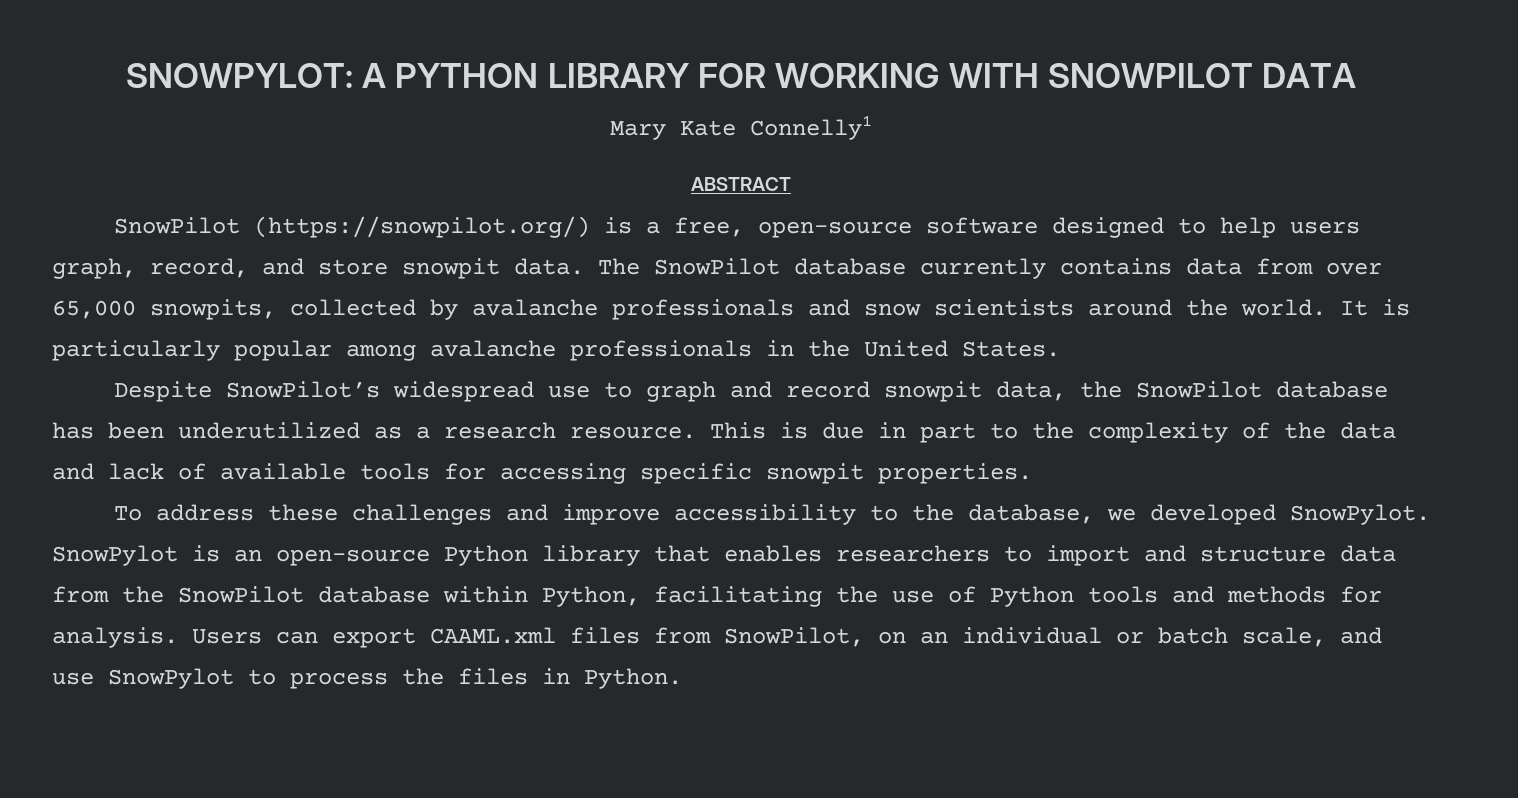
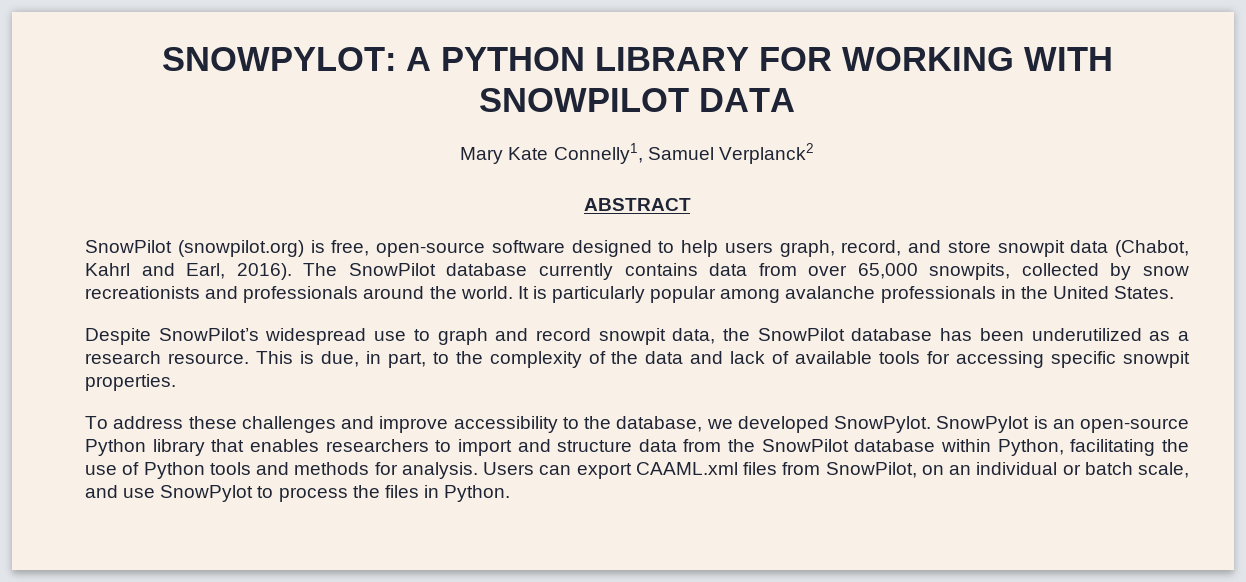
- Mary Kate Connelly1
+ Mary Kate Connelly1, Samuel Verplanck2
- SnowPilot (https://snowpilot.org/) is a free, open-source software designed to help users graph, record, and store snowpit data.
+ SnowPilot (snowpilot.org) is free, open-source software designed to help users graph, record, and store snowpit data (Chabot, Kahrl and Earl, 2016).
- The SnowPilot database currently contains data from over 65,000 snowpits, collected by avalanche professionals and snow scientists around the world.
+ The SnowPilot database currently contains data from over 65,000 snowpits, collected by snow recreationists and professionals around the world.
- This is due in part to the complexity of the data and lack of available tools for accessing specific snowpit properties.
+ This is due, in part, to the complexity of the data and lack of available tools for accessing specific snowpit properties.

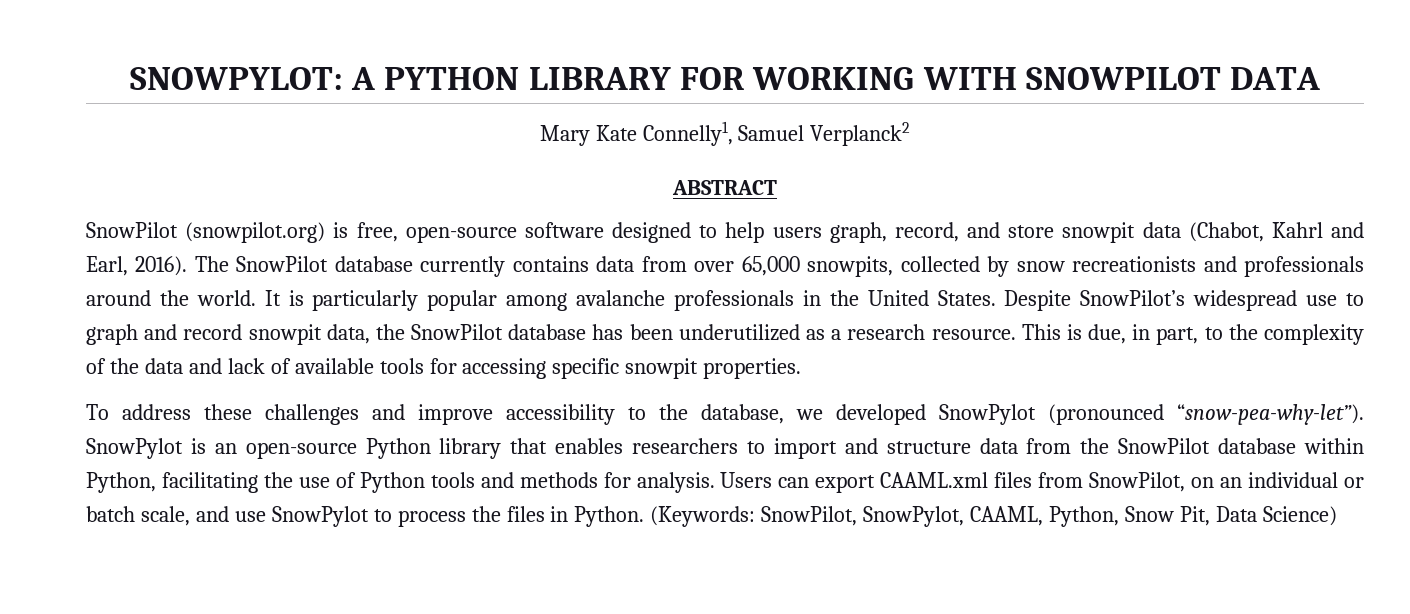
- It is particularly popular among avalanche professionals in the United States.
- Despite SnowPilot’s widespread use to graph and record snowpit data, the SnowPilot database has been underutilized as a research resource.
+ It is particularly popular among avalanche professionals in the United States. Despite SnowPilot’s widespread use to graph and record snowpit data, the SnowPilot database has been underutilized as a research resource.
- To address these challenges and improve accessibility to the database, we developed SnowPylot.
+ To address these challenges and improve accessibility to the database, we developed SnowPylot (pronounced “snow-pea-why-let”).
+ (Keywords: SnowPilot, SnowPylot, CAAML, Python, Snow Pit, Data Science)

